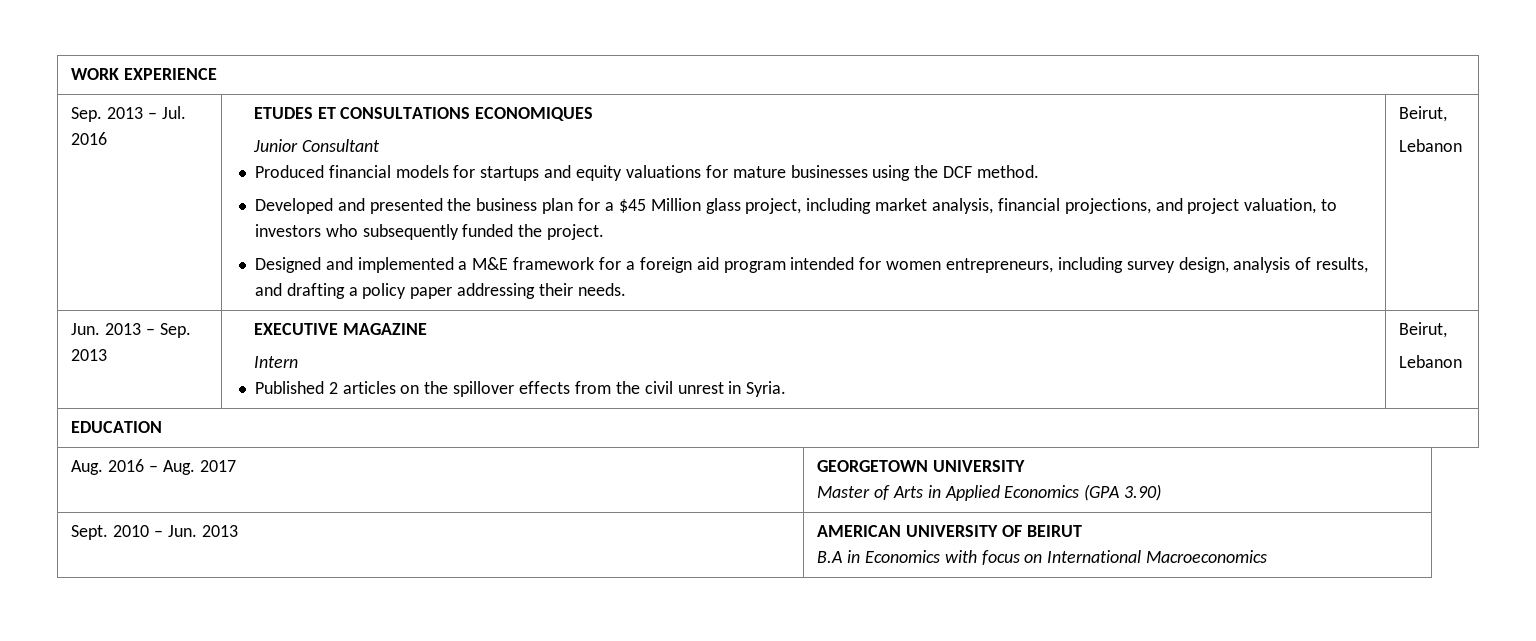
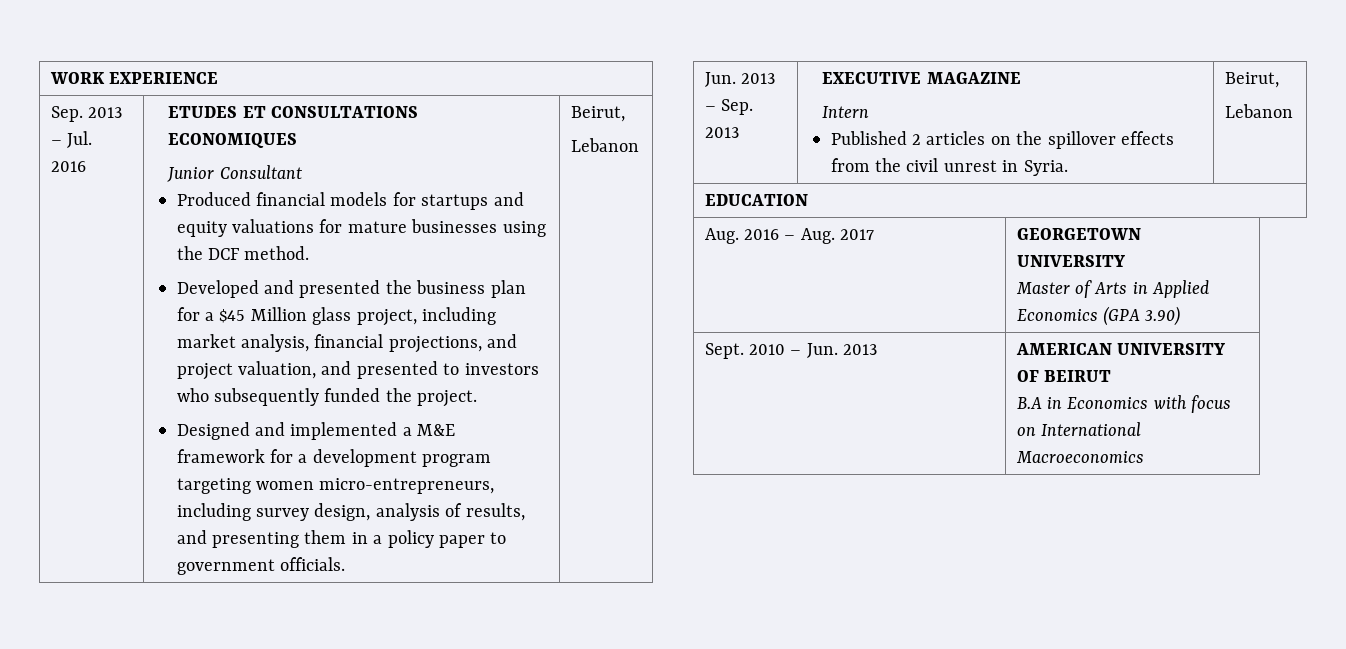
- Developed and presented the business plan for a $45 Million glass project, including market analysis, financial projections, and project valuation, to investors who subsequently funded the project.
+ Developed and presented the business plan for a $45 Million glass project, including market analysis, financial projections, and project valuation, and presented to investors who subsequently funded the project.
- Designed and implemented a M&E framework for a foreign aid program intended for women entrepreneurs, including survey design, analysis of results, and drafting a policy paper addressing their needs.
+ Designed and implemented a M&E framework for a development program targeting women micro-entrepreneurs, including survey design, analysis of results, and presenting them in a policy paper to government officials.

